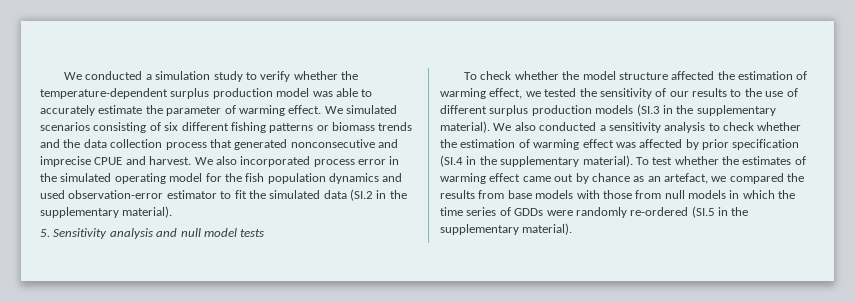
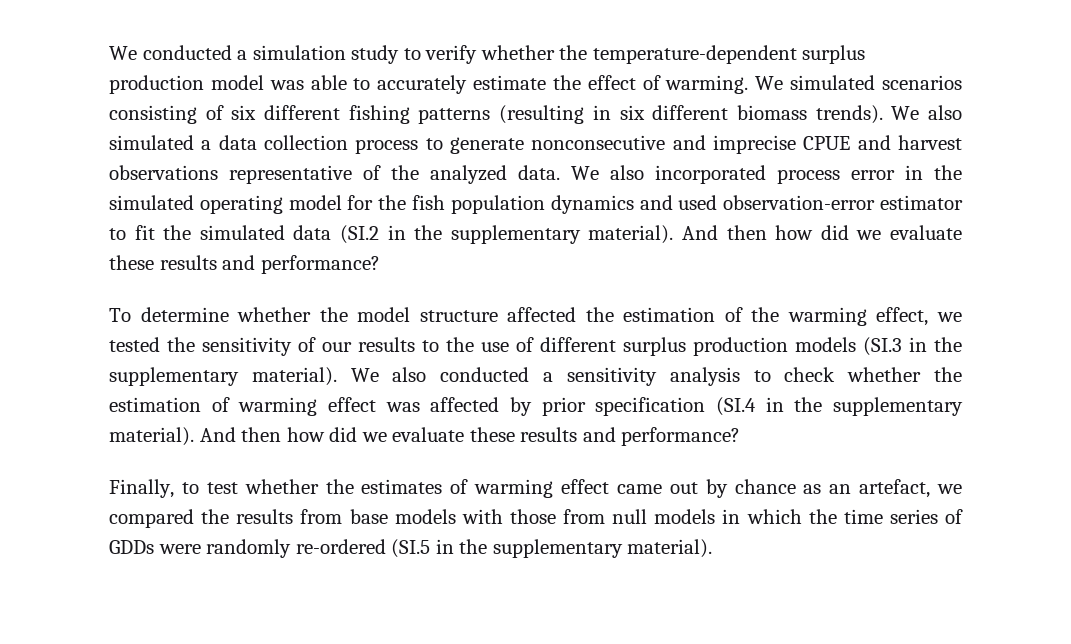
- We conducted a simulation study to verify whether the temperature-dependent surplus production model was able to accurately estimate the parameter of warming effect.
+ We conducted a simulation study to verify whether the temperature-dependent surplus production model was able to accurately estimate the effect of warming.
- We simulated scenarios consisting of six different fishing patterns or biomass trends and the data collection process that generated nonconsecutive and imprecise CPUE and harvest.
+ We simulated scenarios consisting of six different fishing patterns (resulting in six different biomass trends). We also simulated a data collection process to generate nonconsecutive and imprecise CPUE and harvest observations representative of the analyzed data.
- We also incorporated process error in the simulated operating model for the fish population dynamics and used observation-error estimator to fit the simulated data (SI.2 in the supplementary material).
- 5. Sensitivity analysis and null model tests
- To check whether the model structure affected the estimation of warming effect, we tested the sensitivity of our results to the use of different surplus production models (SI.3 in the supplementary material).
+ We also incorporated process error in the simulated operating model for the fish population dynamics and used observation-error estimator to fit the simulated data (SI.2 in the supplementary material). And then how did we evaluate these results and performance?
+ To determine whether the model structure affected the estimation of the warming effect, we tested the sensitivity of our results to the use of different surplus production models (SI.3 in the supplementary material).
- We also conducted a sensitivity analysis to check whether the estimation of warming effect was affected by prior specification (SI.4 in the supplementary material). To test whether the estimates of warming effect came out by chance as an artefact, we compared the results from base models with those from null models in which the time series of GDDs were randomly re-ordered (SI.5 in the supplementary material).
+ We also conducted a sensitivity analysis to check whether the estimation of warming effect was affected by prior specification (SI.4 in the supplementary material). And then how did we evaluate these results and performance?
+ Finally, to test whether the estimates of warming effect came out by chance as an artefact, we compared the results from base models with those from null models in which the time series of GDDs were randomly re-ordered (SI.5 in the supplementary material).

